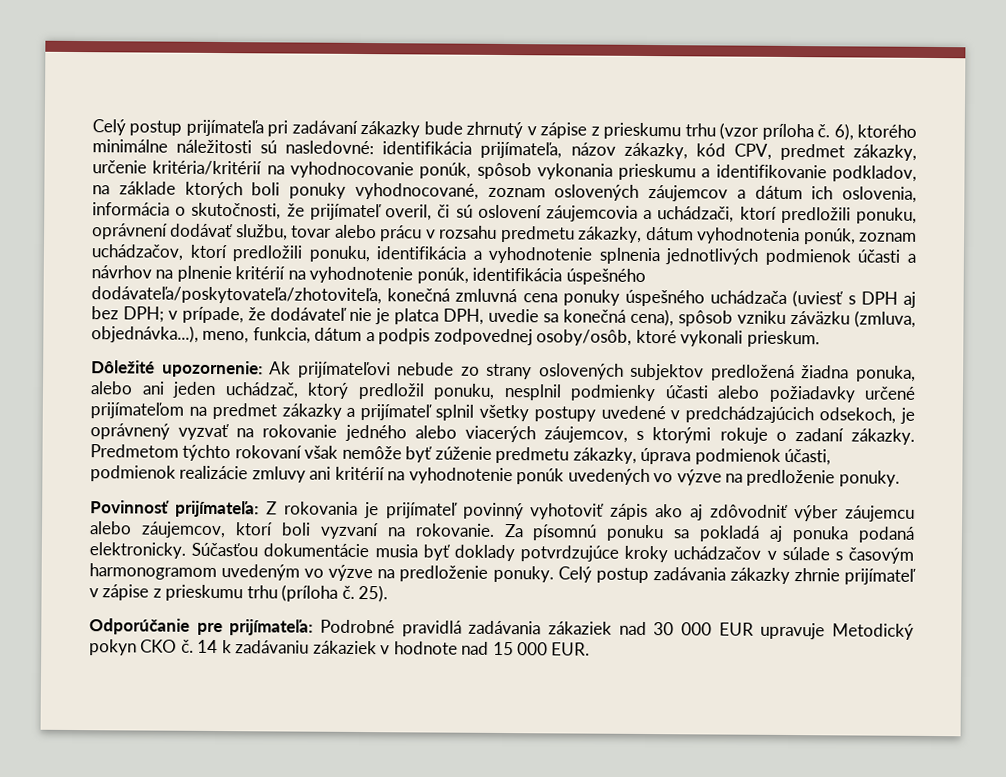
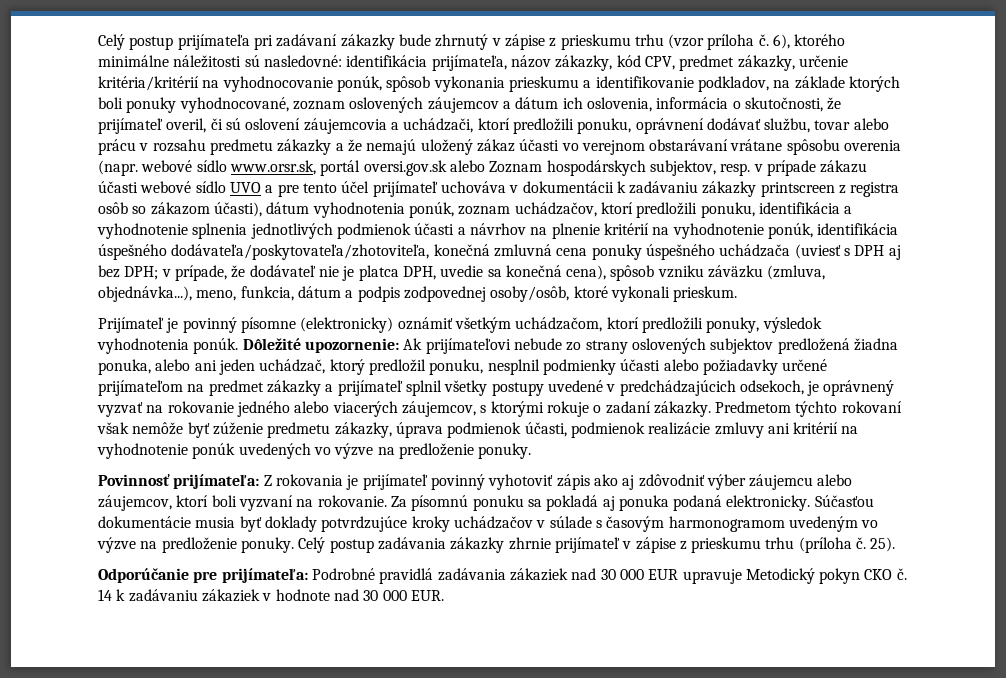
- identifikácia prijímateľa, názov zákazky, kód CPV, predmet zákazky, určenie kritéria/kritérií na vyhodnocovanie ponúk, spôsob vykonania prieskumu a identifikovanie podkladov, na základe ktorých boli ponuky vyhodnocované, zoznam oslovených záujemcov a dátum ich oslovenia, informácia o skutočnosti, že prijímateľ overil, či sú oslovení záujemcovia a uchádzači, ktorí predložili ponuku, oprávnení dodávať službu, tovar alebo prácu v rozsahu predmetu zákazky, dátum vyhodnotenia ponúk, zoznam uchádzačov, ktorí predložili ponuku, identifikácia a vyhodnotenie splnenia jednotlivých podmienok účasti a návrhov na plnenie kritérií na vyhodnotenie ponúk, identifikácia úspešného dodávateľa/poskytovateľa/zhotoviteľa, konečná zmluvná cena ponuky úspešného uchádzača (uviesť s DPH aj bez DPH;
+ identifikácia prijímateľa, názov zákazky, kód CPV, predmet zákazky, určenie kritéria/kritérií na vyhodnocovanie ponúk, spôsob vykonania prieskumu a identifikovanie podkladov, na základe ktorých boli ponuky vyhodnocované, zoznam oslovených záujemcov a dátum ich oslovenia, informácia o skutočnosti, že prijímateľ overil, či sú oslovení záujemcovia a uchádzači, ktorí predložili ponuku, oprávnení dodávať službu, tovar alebo prácu v rozsahu predmetu zákazky a že nemajú uložený zákaz účasti vo verejnom obstarávaní vrátane spôsobu overenia (napr. webové sídlo www.orsr.sk, portál oversi.gov.sk alebo Zoznam hospodárskych subjektov, resp. v prípade zákazu účasti webové sídlo UVO a pre tento účel prijímateľ uchováva v dokumentácii k zadávaniu zákazky printscreen z registra osôb so zákazom účasti), dátum vyhodnotenia ponúk, zoznam uchádzačov, ktorí predložili ponuku, identifikácia a vyhodnotenie splnenia jednotlivých podmienok účasti a návrhov na plnenie kritérií na vyhodnotenie ponúk, identifikácia úspešného dodávateľa/poskytovateľa/zhotoviteľa, konečná zmluvná cena ponuky úspešného uchádzača (uviesť s DPH aj bez DPH;
+ Prijímateľ je povinný písomne (elektronicky) oznámiť všetkým uchádzačom, ktorí predložili ponuky, výsledok vyhodnotenia ponúk.
- 14 k zadávaniu zákaziek v hodnote nad 15 000 EUR.
+ 14 k zadávaniu zákaziek v hodnote nad 30 000 EUR.

